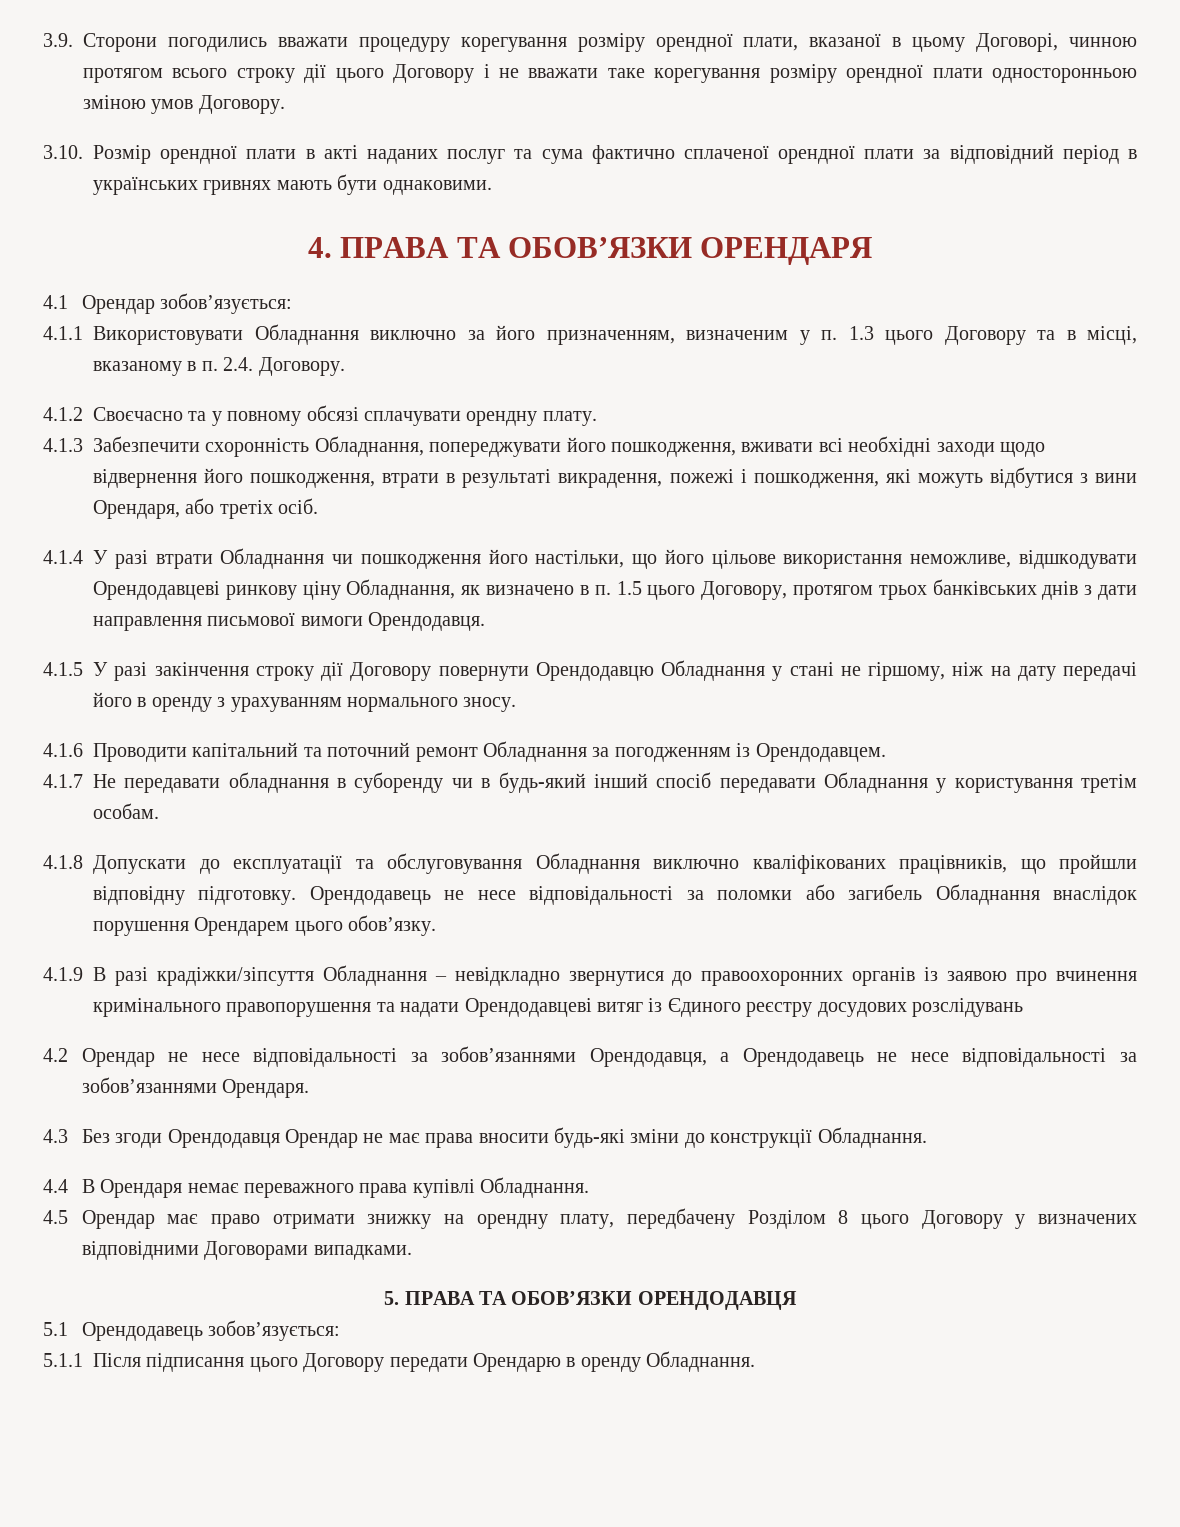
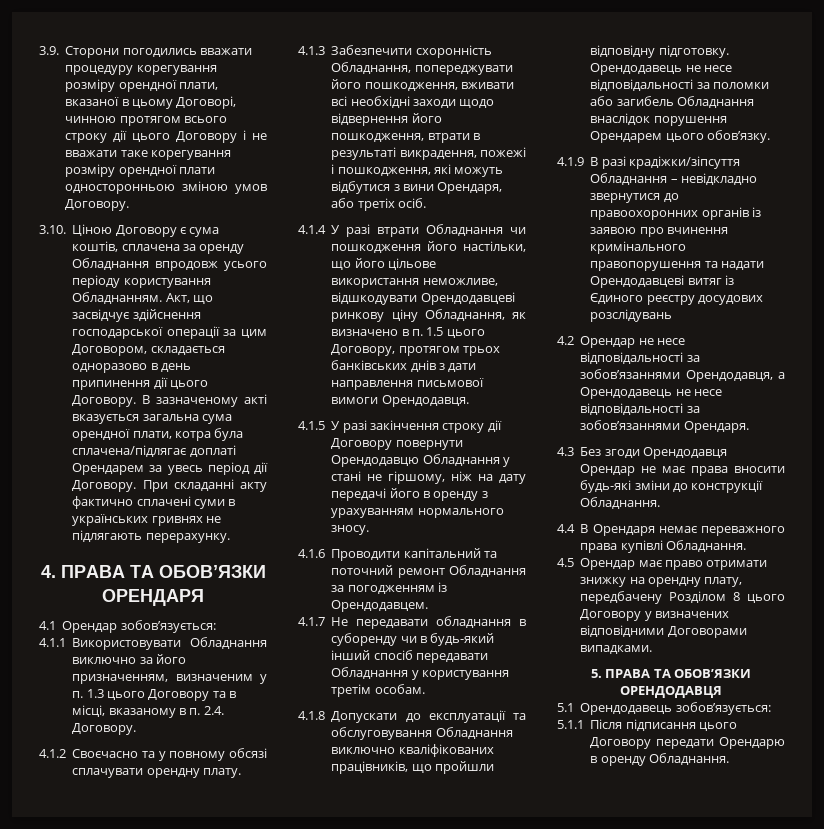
- 3.10. Розмір орендної плати в акті наданих послуг та сума фактично сплаченої орендної плати за відповідний період в українських гривнях мають бути однаковими.
+ 3.10. Ціною Договору є сума коштів, сплачена за оренду Обладнання впродовж усього періоду користування Обладнанням. Акт, що засвідчує здійснення господарської операції за цим Договором, складається одноразово в день припинення дії цього Договору. В зазначеному акті вказується загальна сума орендної плати, котра була сплачена/підлягає доплаті Орендарем за увесь період дії Договору. При складанні акту фактично сплачені суми в українських гривнях не підлягають перерахунку.

